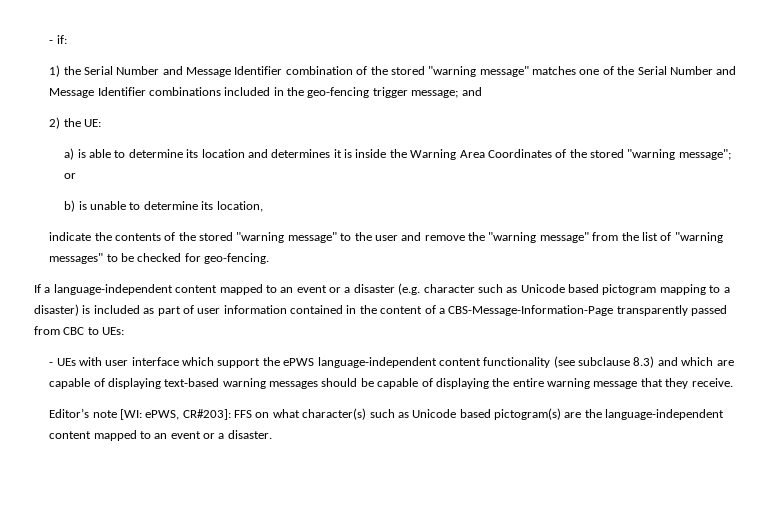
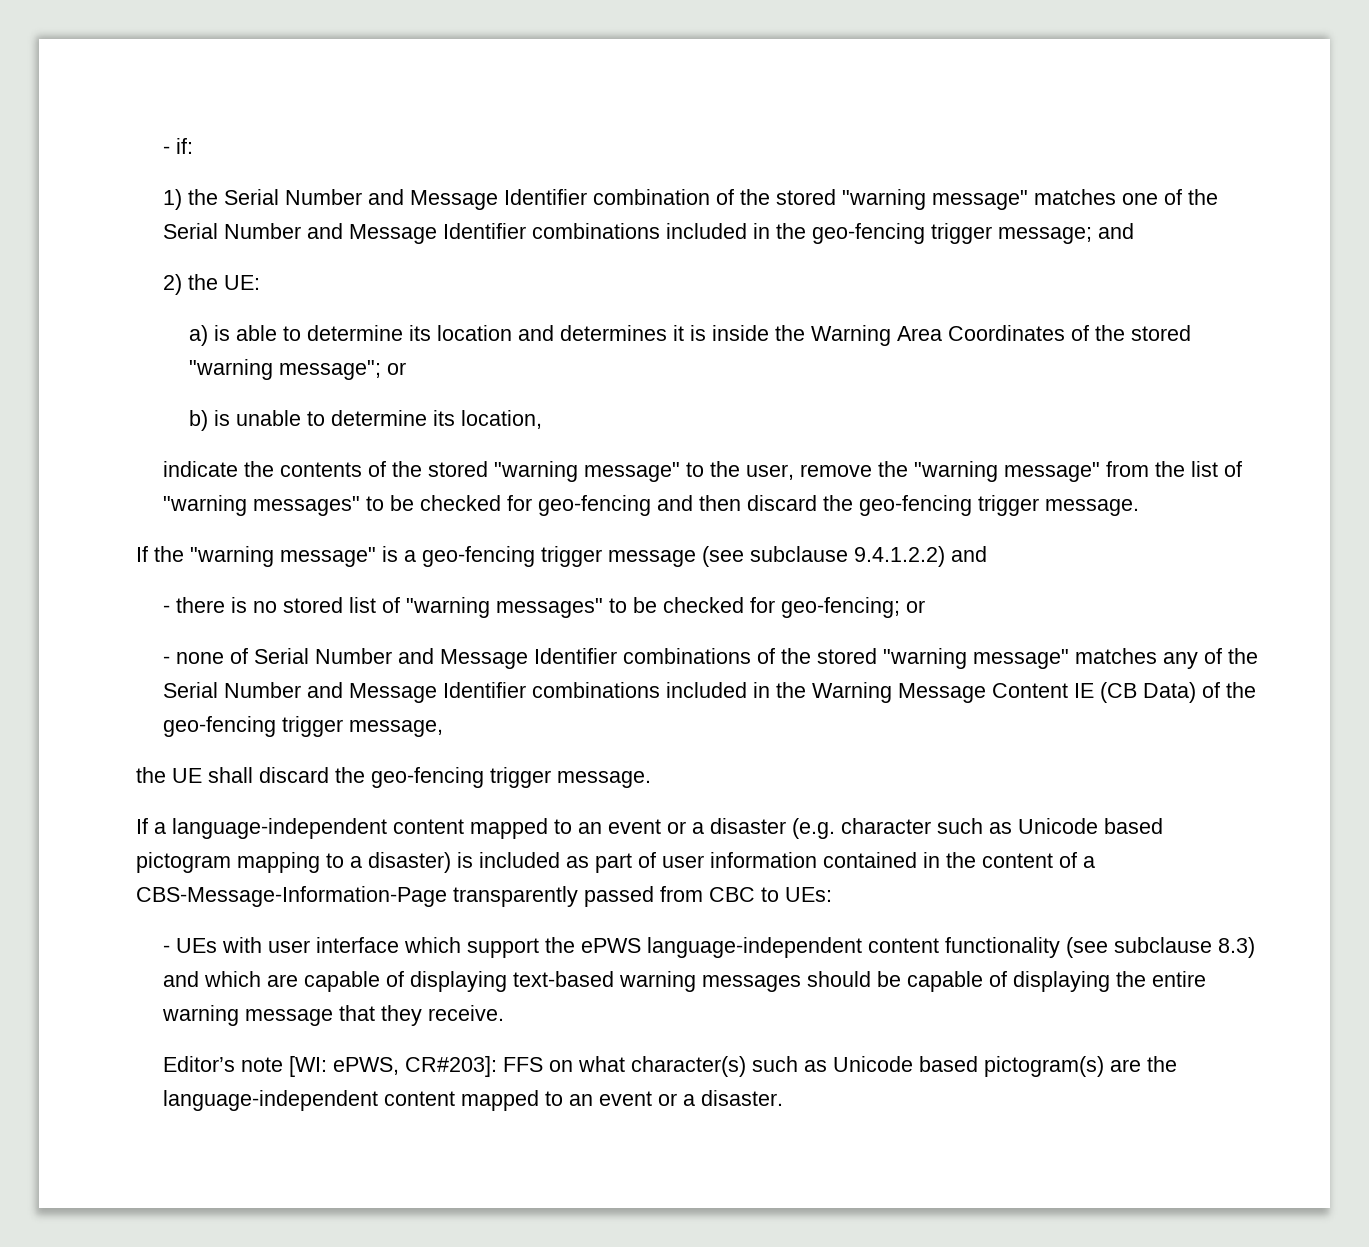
- indicate the contents of the stored "warning message" to the user and remove the "warning message" from the list of "warning messages" to be checked for geo-fencing.
+ indicate the contents of the stored "warning message" to the user, remove the "warning message" from the list of "warning messages" to be checked for geo-fencing and then discard the geo-fencing trigger message.
+ If the "warning message" is a geo-fencing trigger message (see subclause 9.4.1.2.2) and
+ - there is no stored list of "warning messages" to be checked for geo-fencing; or
+ - none of Serial Number and Message Identifier combinations of the stored "warning message" matches any of the Serial Number and Message Identifier combinations included in the Warning Message Content IE (CB Data) of the geo-fencing trigger message,
+ the UE shall discard the geo-fencing trigger message.

